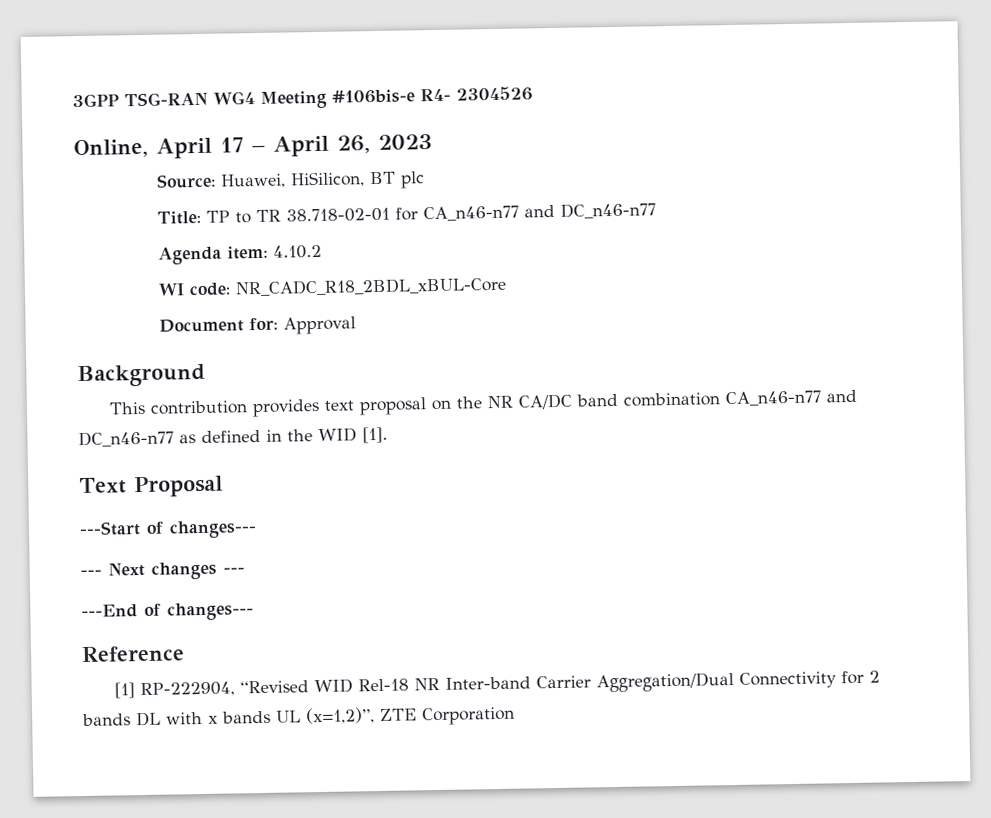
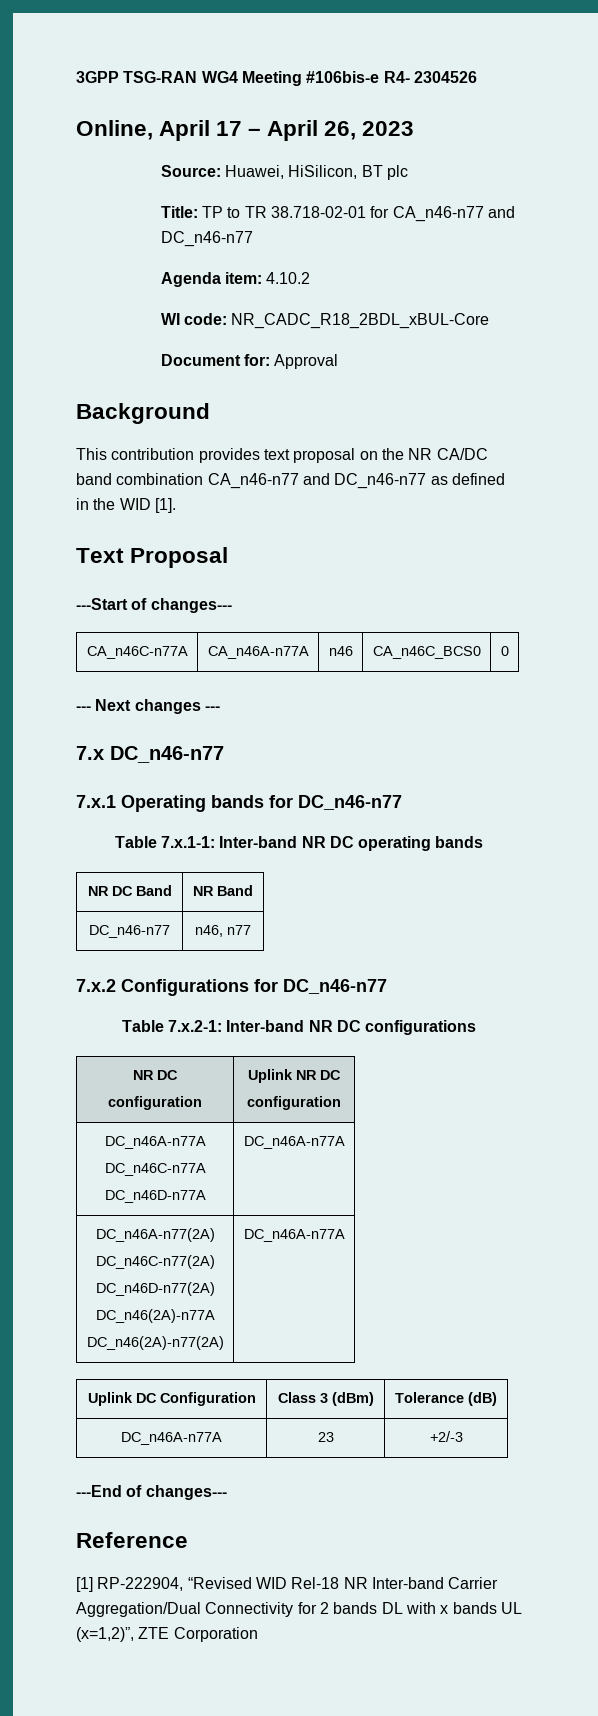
+ CA_n46C-n77A | CA_n46A-n77A | n46 | CA_n46C_BCS0 | 0
+ 7.x DC_n46-n77
+ 7.x.1 Operating bands for DC_n46-n77
+ Table 7.x.1-1: Inter-band NR DC operating bands
+ NR DC Band | NR Band
+ DC_n46-n77 | n46, n77
+ 7.x.2 Configurations for DC_n46-n77
+ Table 7.x.2-1: Inter-band NR DC configurations
+ NR DC
+ configuration | Uplink NR DC
+ configuration
+ DC_n46A-n77A
+ DC_n46C-n77A
+ DC_n46D-n77A | DC_n46A-n77A
+ DC_n46A-n77(2A)
+ DC_n46C-n77(2A)
+ DC_n46D-n77(2A)
+ DC_n46(2A)-n77A
+ DC_n46(2A)-n77(2A) | DC_n46A-n77A
+ Uplink DC Configuration | Class 3 (dBm) | Tolerance (dB)
+ DC_n46A-n77A | 23 | +2/-3

